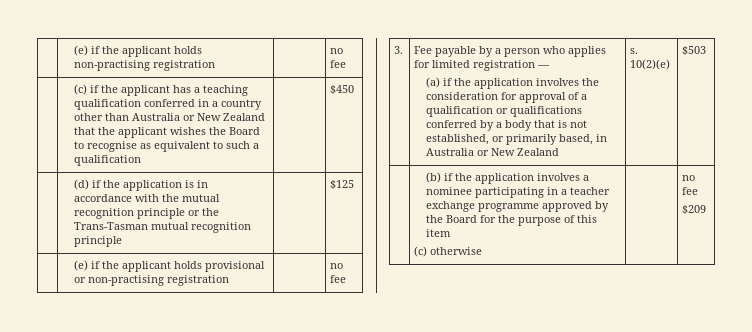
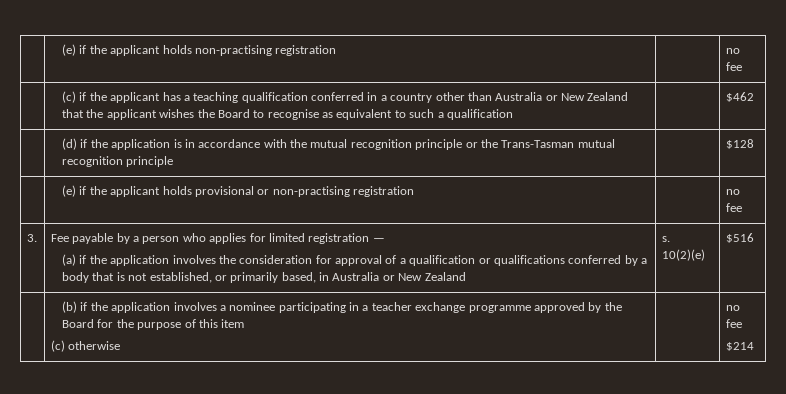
- | (c) if the applicant has a teaching qualification conferred in a country other than Australia or New Zealand that the applicant wishes the Board to recognise as equivalent to such a qualification | | $450
+ | (c) if the applicant has a teaching qualification conferred in a country other than Australia or New Zealand that the applicant wishes the Board to recognise as equivalent to such a qualification | | $462
- | (d) if the application is in accordance with the mutual recognition principle or the Trans-Tasman mutual recognition principle | | $125
+ | (d) if the application is in accordance with the mutual recognition principle or the Trans-Tasman mutual recognition principle | | $128
- $503
+ $516
  | (b) if the application involves a nominee participating in a teacher exchange programme approved by the Board for the purpose of this item
  (c) otherwise | | no fee
- $209
+ $214

